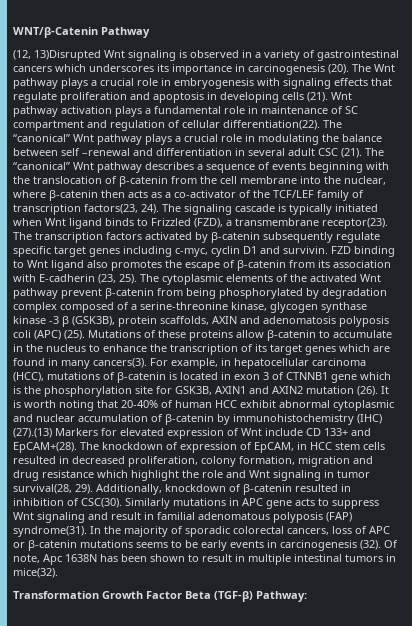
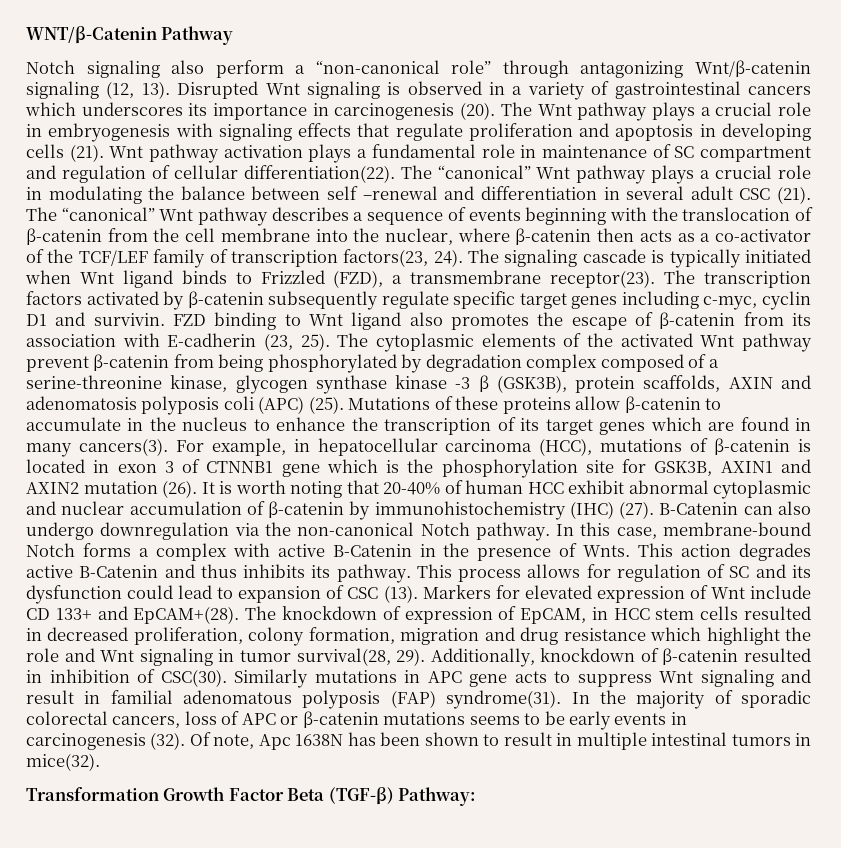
- (12, 13)Disrupted Wnt signaling is observed in a variety of gastrointestinal cancers which underscores its importance in carcinogenesis (20).
+ Notch signaling also perform a “non-canonical role” through antagonizing Wnt/β-catenin signaling (12, 13). Disrupted Wnt signaling is observed in a variety of gastrointestinal cancers which underscores its importance in carcinogenesis (20).
- It is worth noting that 20-40% of human HCC exhibit abnormal cytoplasmic and nuclear accumulation of β-catenin by immunohistochemistry (IHC) (27).(13) Markers for elevated expression of Wnt include CD 133+ and EpCAM+(28).
+ It is worth noting that 20-40% of human HCC exhibit abnormal cytoplasmic and nuclear accumulation of β-catenin by immunohistochemistry (IHC) (27). Β-Catenin can also undergo downregulation via the non-canonical Notch pathway. In this case, membrane-bound Notch forms a complex with active Β-Catenin in the presence of Wnts. This action degrades active Β-Catenin and thus inhibits its pathway. This process allows for regulation of SC and its dysfunction could lead to expansion of CSC (13). Markers for elevated expression of Wnt include CD 133+ and EpCAM+(28).

